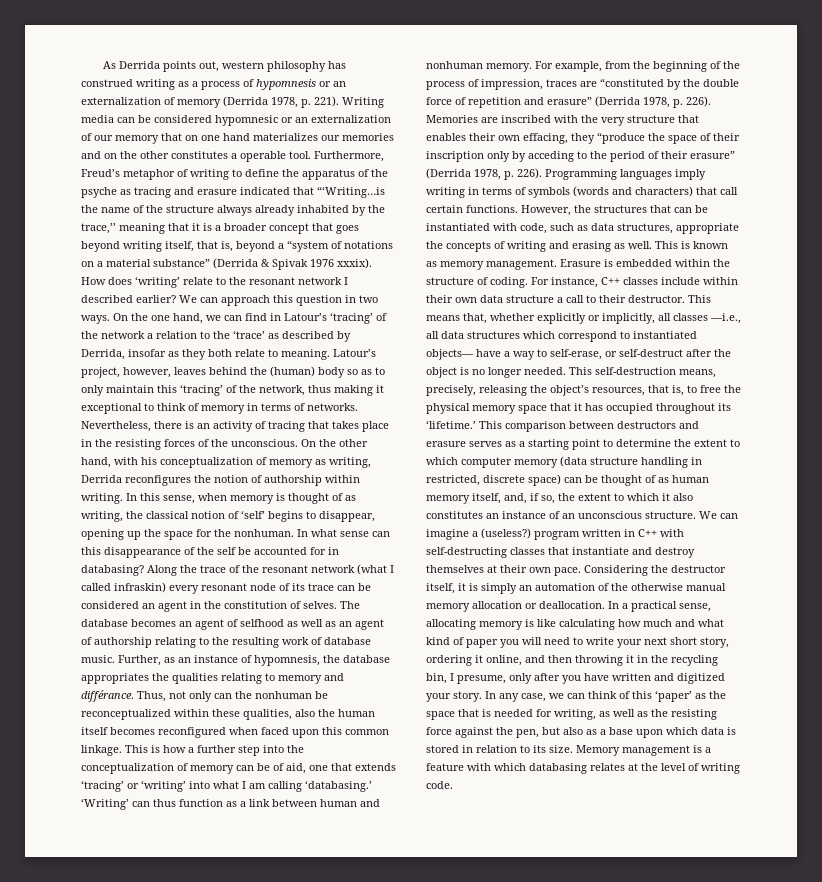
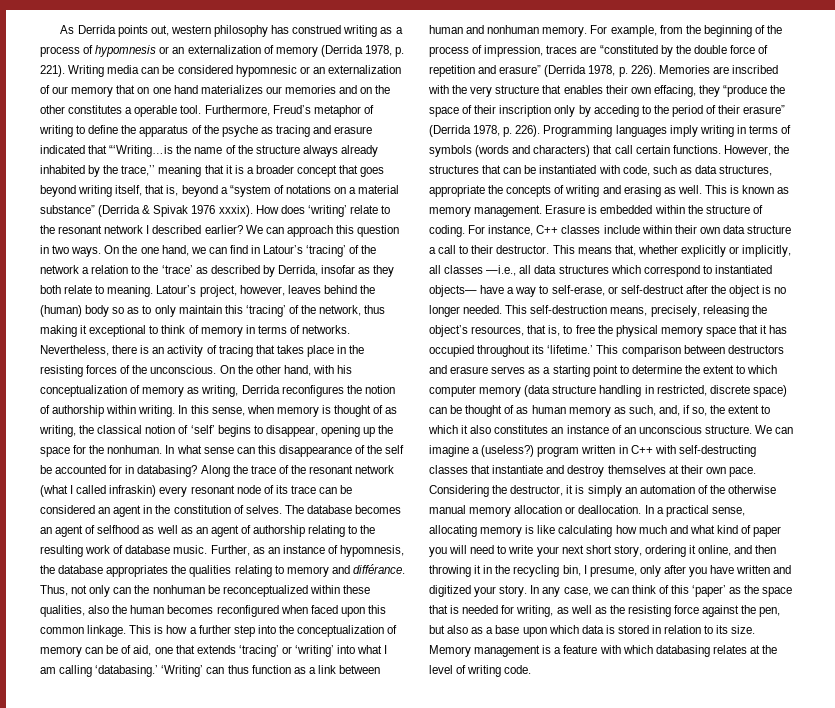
- Thus, not only can the nonhuman be reconceptualized within these qualities, also the human itself becomes reconfigured when faced upon this common linkage.
+ Thus, not only can the nonhuman be reconceptualized within these qualities, also the human becomes reconfigured when faced upon this common linkage.
- This comparison between destructors and erasure serves as a starting point to determine the extent to which computer memory (data structure handling in restricted, discrete space) can be thought of as human memory itself, and, if so, the extent to which it also constitutes an instance of an unconscious structure.
+ This comparison between destructors and erasure serves as a starting point to determine the extent to which computer memory (data structure handling in restricted, discrete space) can be thought of as human memory as such, and, if so, the extent to which it also constitutes an instance of an unconscious structure.
- Considering the destructor itself, it is simply an automation of the otherwise manual memory allocation or deallocation.
+ Considering the destructor, it is simply an automation of the otherwise manual memory allocation or deallocation.

